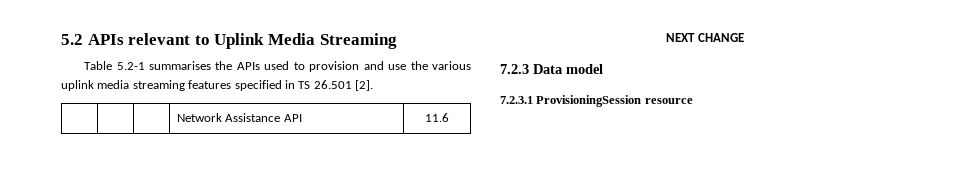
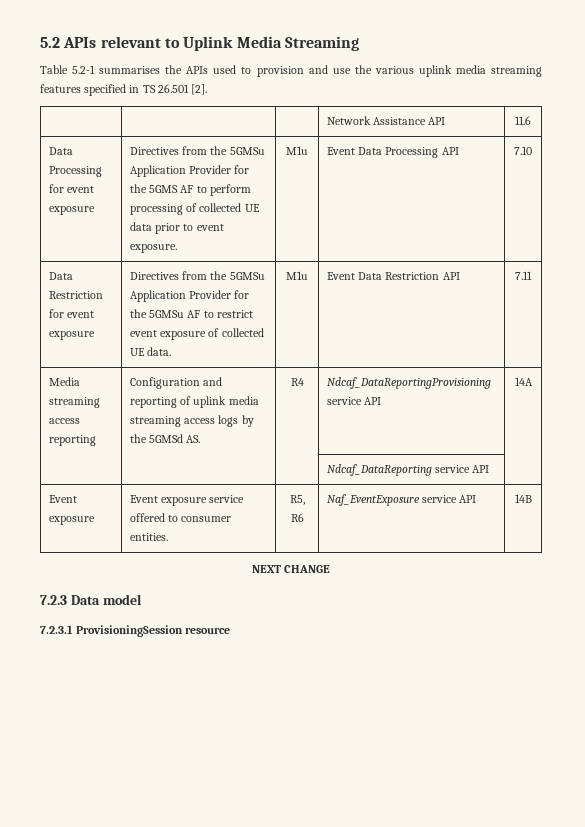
+ Data Processing for event exposure | Directives from the 5GMSu Application Provider for the 5GMS AF to perform processing of collected UE data prior to event exposure. | M1u | Event Data Processing API | 7.10
+ Data Restriction for event exposure | Directives from the 5GMSu Application Provider for the 5GMSu AF to restrict event exposure of collected UE data. | M1u | Event Data Restriction API | 7.11
+ Media streaming access reporting | Configuration and reporting of uplink media streaming access logs by the 5GMSd AS. | R4 | Ndcaf_DataReportingProvisioning service API | 14A
+ | | | Ndcaf_DataReporting service API |
+ Event exposure | Event exposure service offered to consumer entities. | R5, R6 | Naf_EventExposure service API | 14B

